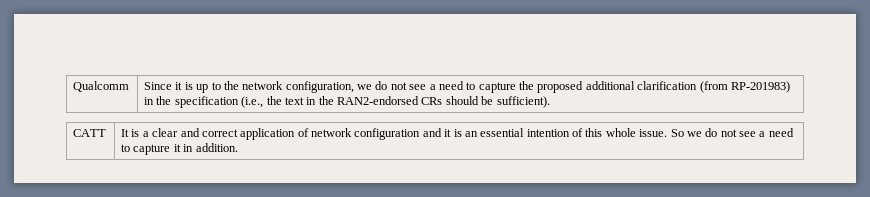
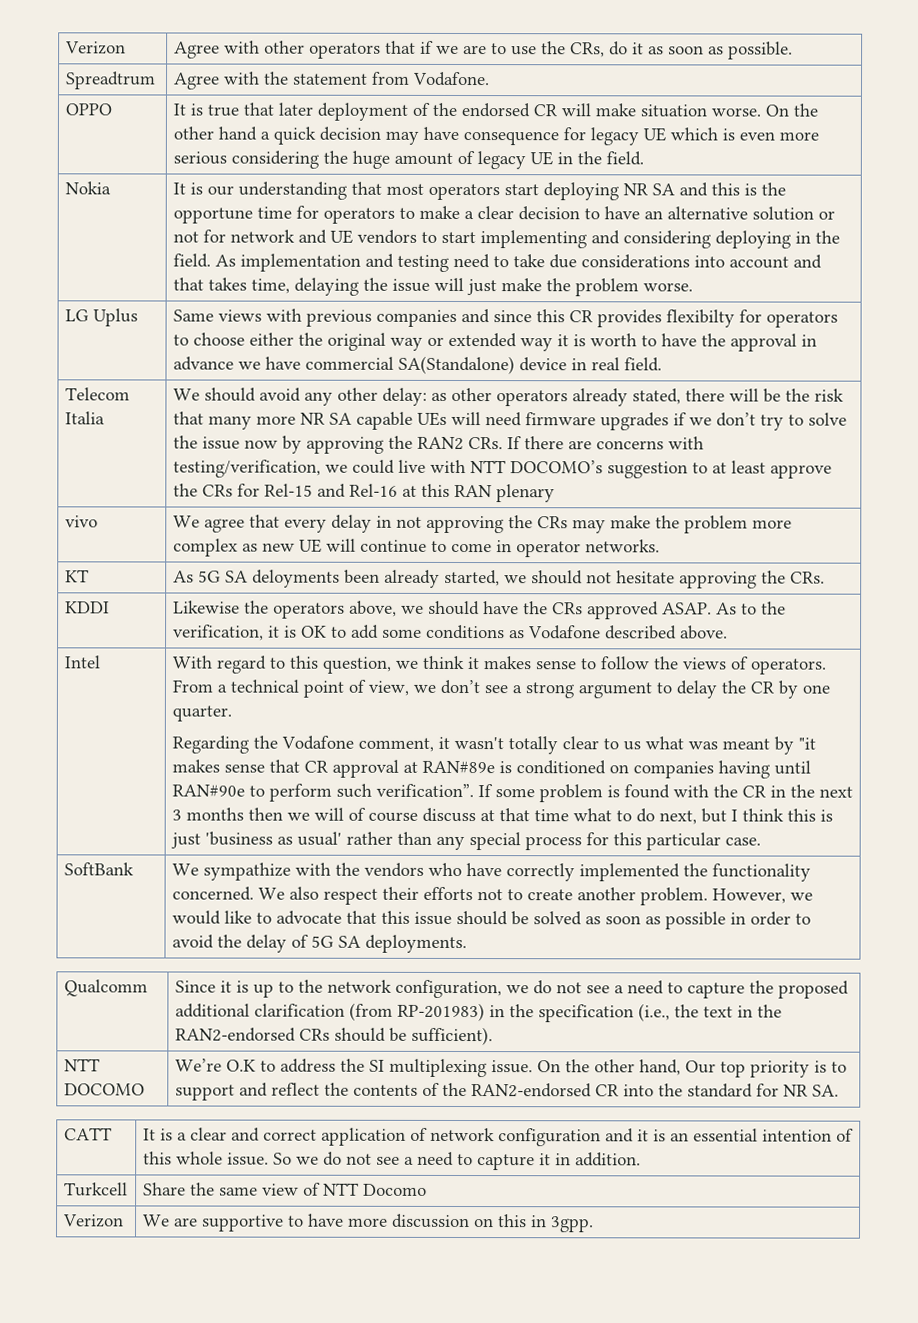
+ Verizon | Agree with other operators that if we are to use the CRs, do it as soon as possible.
+ Spreadtrum | Agree with the statement from Vodafone.
+ OPPO | It is true that later deployment of the endorsed CR will make situation worse. On the other hand a quick decision may have consequence for legacy UE which is even more serious considering the huge amount of legacy UE in the field.
+ Nokia | It is our understanding that most operators start deploying NR SA and this is the opportune time for operators to make a clear decision to have an alternative solution or not for network and UE vendors to start implementing and considering deploying in the field. As implementation and testing need to take due considerations into account and that takes time, delaying the issue will just make the problem worse.
+ LG Uplus | Same views with previous companies and since this CR provides flexibilty for operators to choose either the original way or extended way it is worth to have the approval in advance we have commercial SA(Standalone) device in real field.
+ Telecom Italia | We should avoid any other delay: as other operators already stated, there will be the risk that many more NR SA capable UEs will need firmware upgrades if we don’t try to solve the issue now by approving the RAN2 CRs. If there are concerns with testing/verification, we could live with NTT DOCOMO’s suggestion to at least approve the CRs for Rel-15 and Rel-16 at this RAN plenary
+ vivo | We agree that every delay in not approving the CRs may make the problem more complex as new UE will continue to come in operator networks.
+ KT | As 5G SA deloyments been already started, we should not hesitate approving the CRs.
+ KDDI | Likewise the operators above, we should have the CRs approved ASAP. As to the verification, it is OK to add some conditions as Vodafone described above.
+ Intel | With regard to this question, we think it makes sense to follow the views of operators. From a technical point of view, we don’t see a strong argument to delay the CR by one quarter.
+ Regarding the Vodafone comment, it wasn't totally clear to us what was meant by "it makes sense that CR approval at RAN#89e is conditioned on companies having until RAN#90e to perform such verification”. If some problem is found with the CR in the next 3 months then we will of course discuss at that time what to do next, but I think this is just 'business as usual' rather than any special process for this particular case.
+ SoftBank | We sympathize with the vendors who have correctly implemented the functionality concerned. We also respect their efforts not to create another problem. However, we would like to advocate that this issue should be solved as soon as possible in order to avoid the delay of 5G SA deployments.
+ NTT DOCOMO | We’re O.K to address the SI multiplexing issue. On the other hand, Our top priority is to support and reflect the contents of the RAN2-endorsed CR into the standard for NR SA.
+ Turkcell | Share the same view of NTT Docomo
+ Verizon | We are supportive to have more discussion on this in 3gpp.

